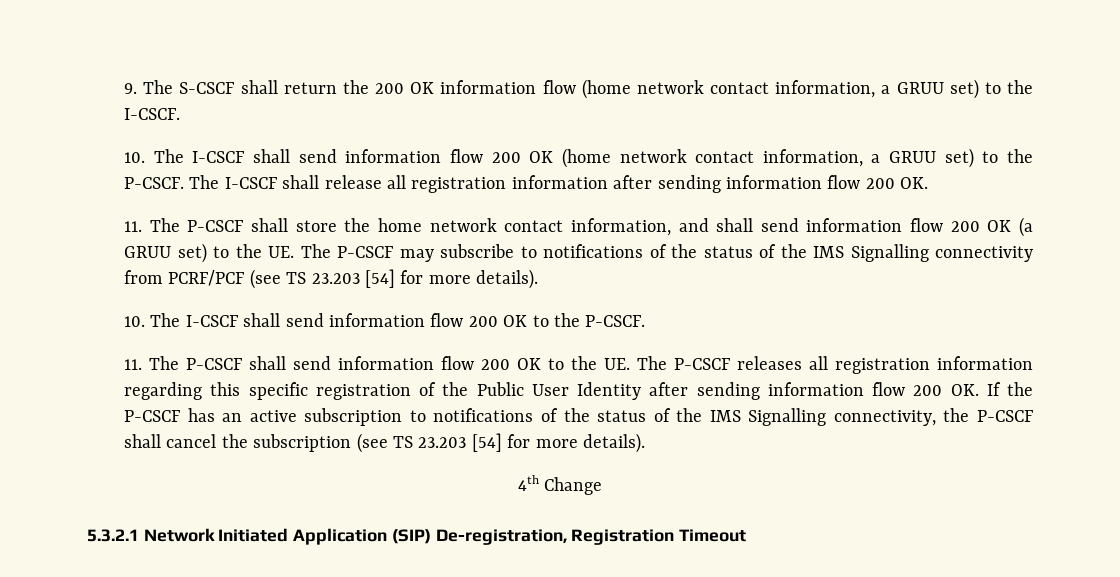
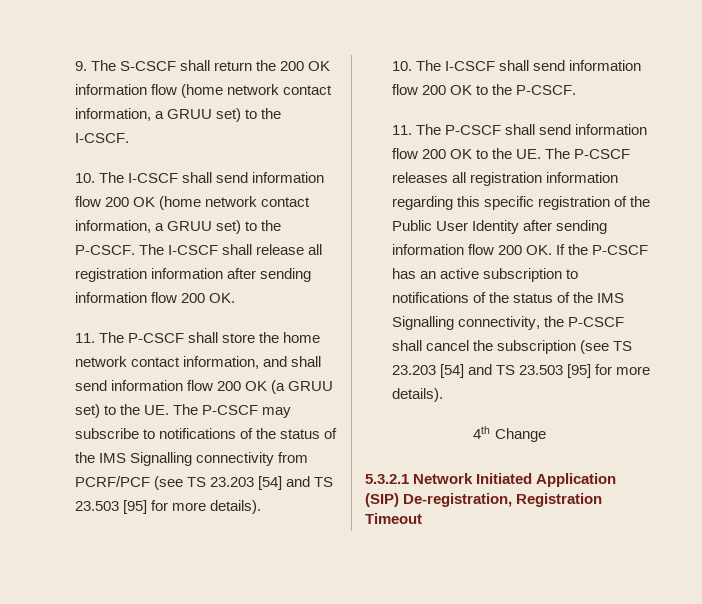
- 11. The P-CSCF shall store the home network contact information, and shall send information flow 200 OK (a GRUU set) to the UE. The P-CSCF may subscribe to notifications of the status of the IMS Signalling connectivity from PCRF/PCF (see TS 23.203 [54] for more details).
+ 11. The P-CSCF shall store the home network contact information, and shall send information flow 200 OK (a GRUU set) to the UE. The P-CSCF may subscribe to notifications of the status of the IMS Signalling connectivity from PCRF/PCF (see TS 23.203 [54] and TS 23.503 [95] for more details).
- 11. The P-CSCF shall send information flow 200 OK to the UE. The P-CSCF releases all registration information regarding this specific registration of the Public User Identity after sending information flow 200 OK. If the P-CSCF has an active subscription to notifications of the status of the IMS Signalling connectivity, the P-CSCF shall cancel the subscription (see TS 23.203 [54] for more details).
+ 11. The P-CSCF shall send information flow 200 OK to the UE. The P-CSCF releases all registration information regarding this specific registration of the Public User Identity after sending information flow 200 OK. If the P-CSCF has an active subscription to notifications of the status of the IMS Signalling connectivity, the P-CSCF shall cancel the subscription (see TS 23.203 [54] and TS 23.503 [95] for more details).

